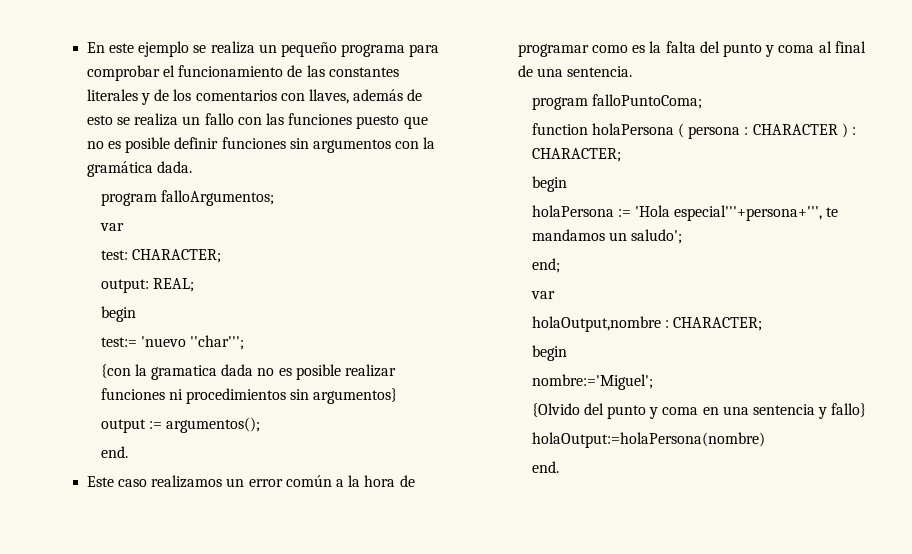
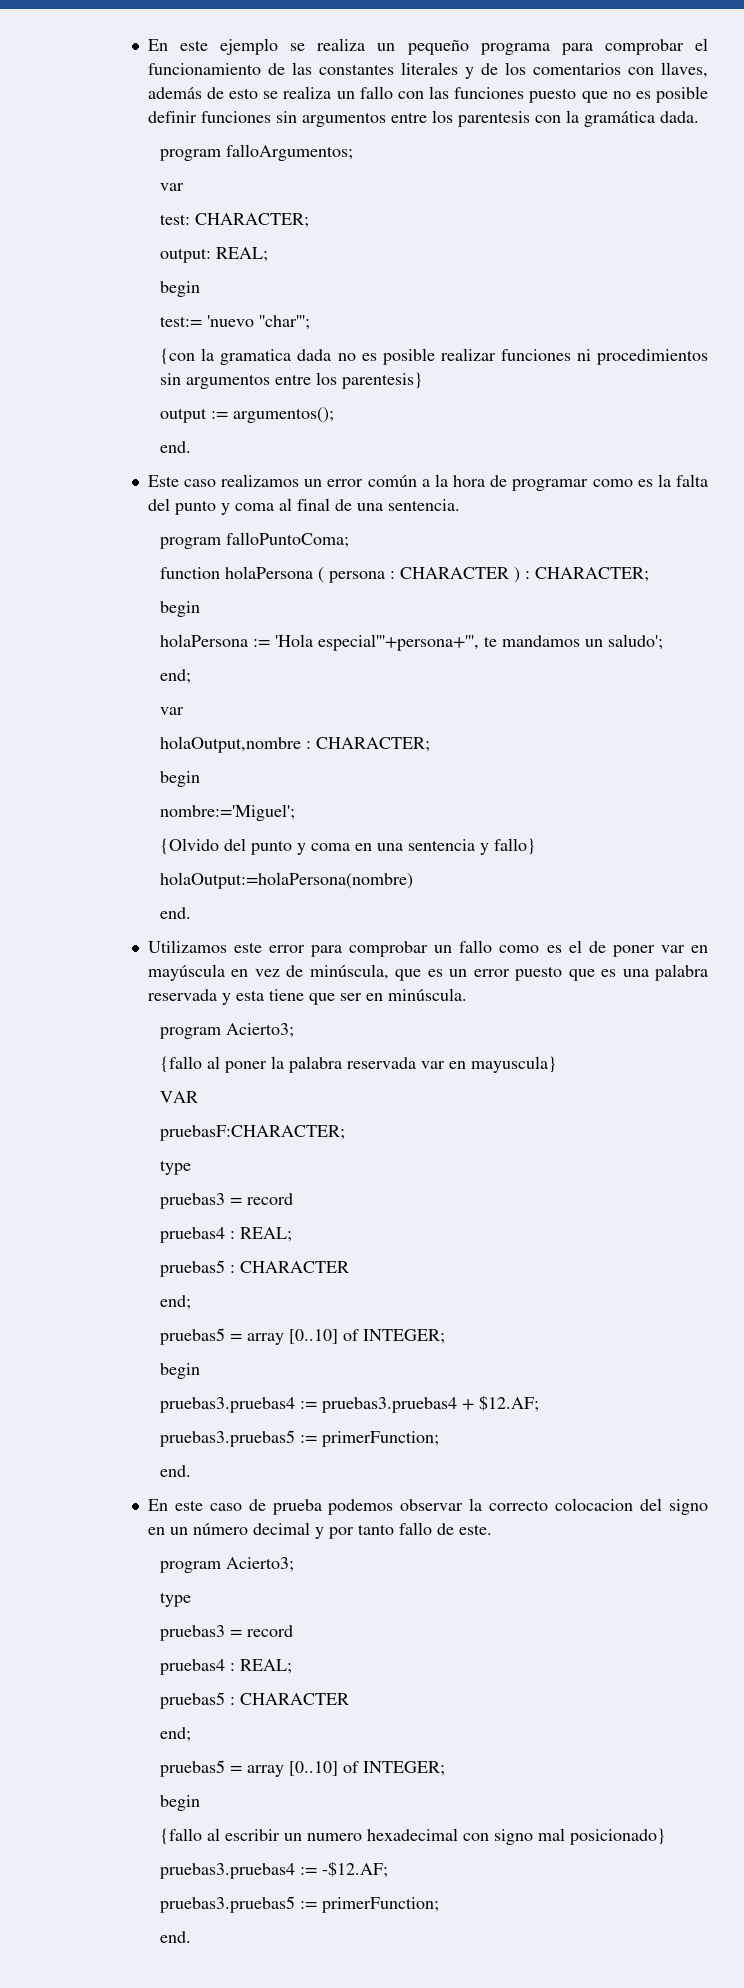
- En este ejemplo se realiza un pequeño programa para comprobar el funcionamiento de las constantes literales y de los comentarios con llaves, además de esto se realiza un fallo con las funciones puesto que no es posible definir funciones sin argumentos con la gramática dada.
+ En este ejemplo se realiza un pequeño programa para comprobar el funcionamiento de las constantes literales y de los comentarios con llaves, además de esto se realiza un fallo con las funciones puesto que no es posible definir funciones sin argumentos entre los parentesis con la gramática dada.
- {con la gramatica dada no es posible realizar funciones ni procedimientos sin argumentos}
+ {con la gramatica dada no es posible realizar funciones ni procedimientos sin argumentos entre los parentesis}
+ Utilizamos este error para comprobar un fallo como es el de poner var en mayúscula en vez de minúscula, que es un error puesto que es una palabra reservada y esta tiene que ser en minúscula.
+ program Acierto3;
+ {fallo al poner la palabra reservada var en mayuscula}
+ VAR
+ pruebasF:CHARACTER;
+ type
+ pruebas3 = record
+ pruebas4 : REAL;
+ pruebas5 : CHARACTER
+ end;
+ pruebas5 = array [0..10] of INTEGER;
+ begin
+ pruebas3.pruebas4 := pruebas3.pruebas4 + $12.AF;
+ pruebas3.pruebas5 := primerFunction;
+ end.
+ En este caso de prueba podemos observar la correcto colocacion del signo en un número decimal y por tanto fallo de este.
+ program Acierto3;
+ type
+ pruebas3 = record
+ pruebas4 : REAL;
+ pruebas5 : CHARACTER
+ end;
+ pruebas5 = array [0..10] of INTEGER;
+ begin
+ {fallo al escribir un numero hexadecimal con signo mal posicionado}
+ pruebas3.pruebas4 := -$12.AF;
+ pruebas3.pruebas5 := primerFunction;
+ end.

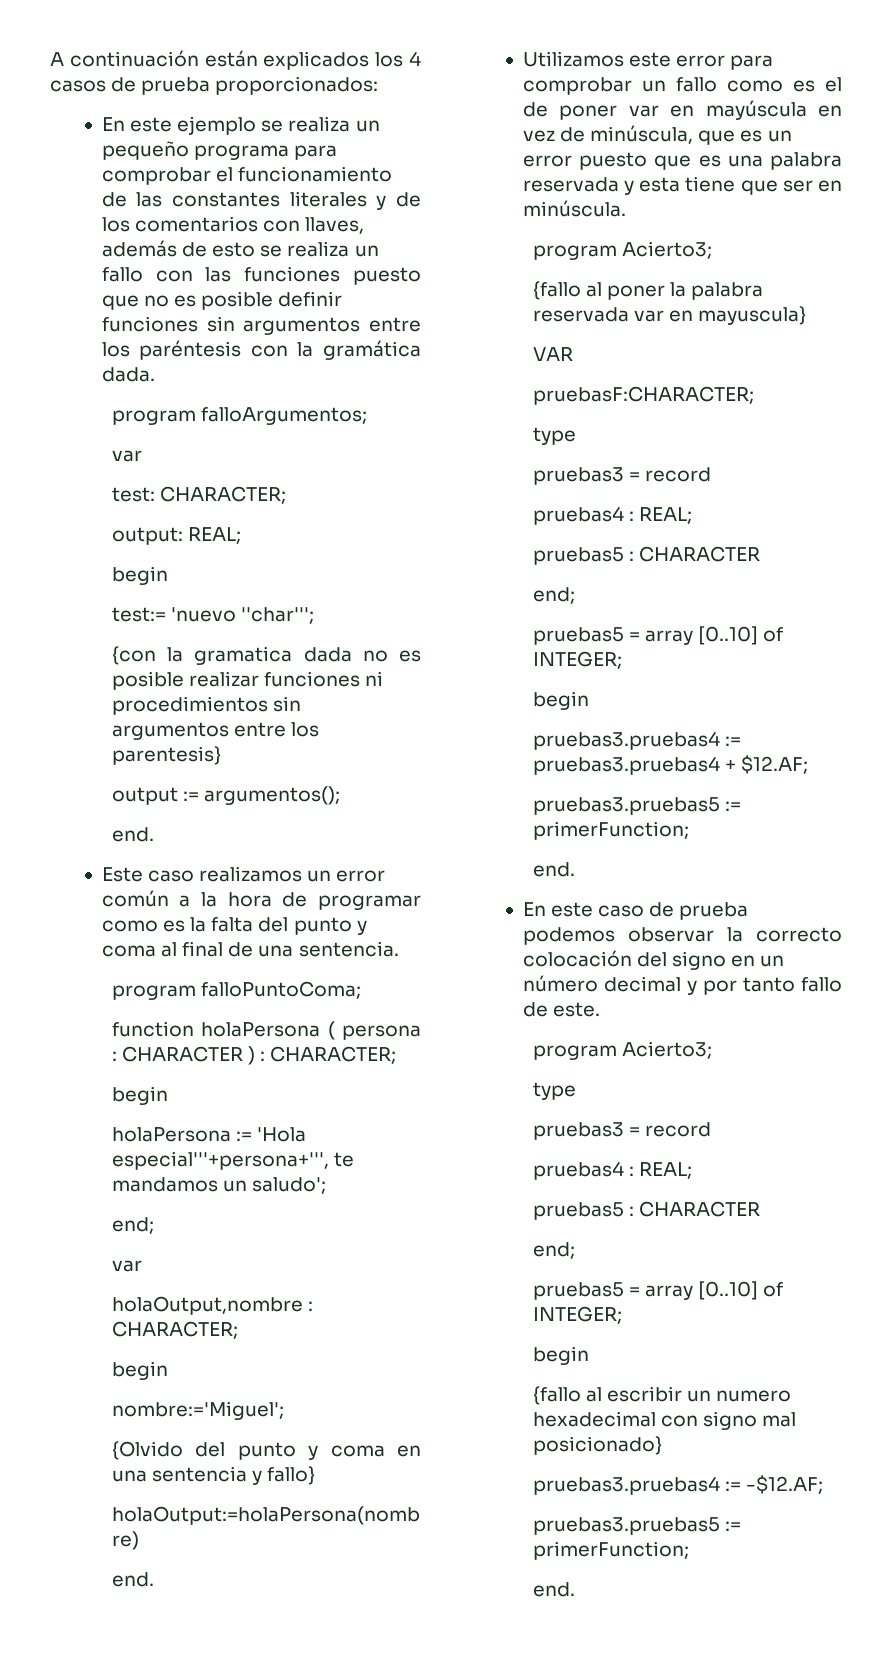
+ A continuación están explicados los 4 casos de prueba proporcionados:
- En este ejemplo se realiza un pequeño programa para comprobar el funcionamiento de las constantes literales y de los comentarios con llaves, además de esto se realiza un fallo con las funciones puesto que no es posible definir funciones sin argumentos entre los parentesis con la gramática dada.
+ En este ejemplo se realiza un pequeño programa para comprobar el funcionamiento de las constantes literales y de los comentarios con llaves, además de esto se realiza un fallo con las funciones puesto que no es posible definir funciones sin argumentos entre los paréntesis con la gramática dada.
- En este caso de prueba podemos observar la correcto colocacion del signo en un número decimal y por tanto fallo de este.
+ En este caso de prueba podemos observar la correcto colocación del signo en un número decimal y por tanto fallo de este.

